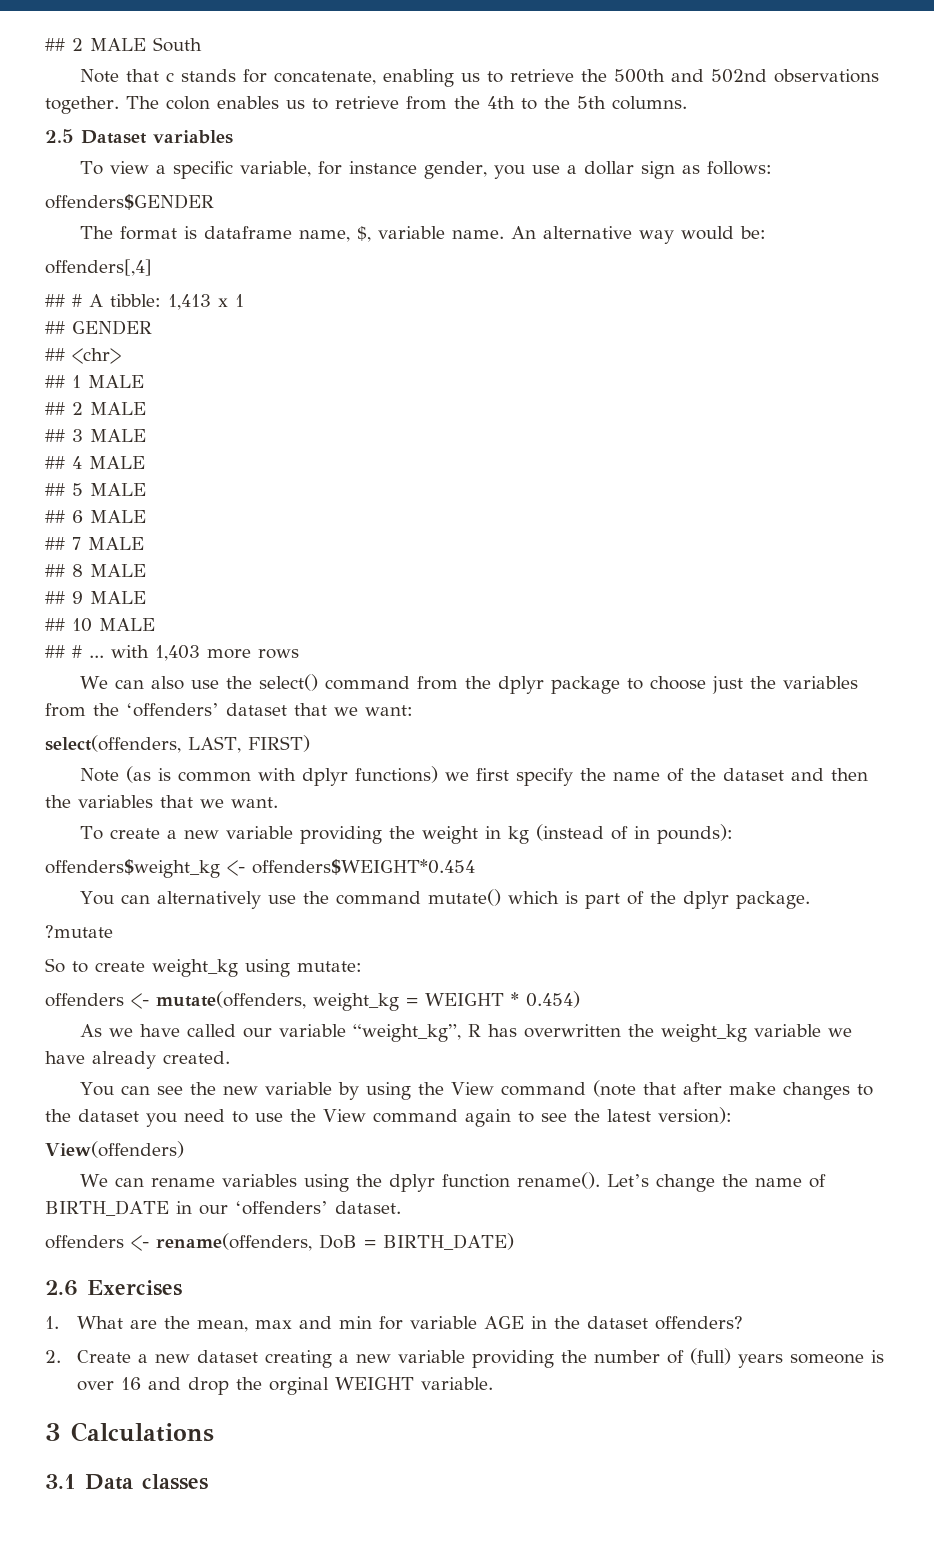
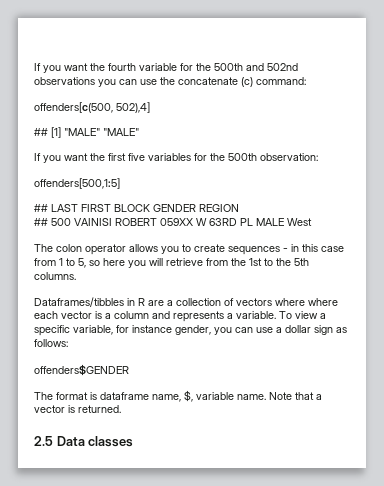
- ## 2 MALE South
- Note that c stands for concatenate, enabling us to retrieve the 500th and 502nd observations together. The colon enables us to retrieve from the 4th to the 5th columns.
+ If you want the fourth variable for the 500th and 502nd observations you can use the concatenate (c) command:
+ offenders[c(500, 502),4]
+ ## [1] "MALE" "MALE"
+ If you want the first five variables for the 500th observation:
+ offenders[500,1:5]
+ ## LAST FIRST BLOCK GENDER REGION
+ ## 500 VAINISI ROBERT 059XX W 63RD PL MALE West
+ The colon operator allows you to create sequences - in this case from 1 to 5, so here you will retrieve from the 1st to the 5th columns.
- 2.5 Dataset variables
- To view a specific variable, for instance gender, you use a dollar sign as follows:
+ Dataframes/tibbles in R are a collection of vectors where where each vector is a column and represents a variable. To view a specific variable, for instance gender, you can use a dollar sign as follows:
- An alternative way would be:
- offenders[,4]
- ## # A tibble: 1,413 x 1
- ## GENDER
- ## <chr>
- ## 1 MALE
- ## 2 MALE
- ## 3 MALE
- ## 4 MALE
- ## 5 MALE
- ## 6 MALE
- ## 7 MALE
- ## 8 MALE
- ## 9 MALE
- ## 10 MALE
- ## # ... with 1,403 more rows
- We can also use the select() command from the dplyr package to choose just the variables from the ‘offenders’ dataset that we want:
- select(offenders, LAST, FIRST)
- Note (as is common with dplyr functions) we first specify the name of the dataset and then the variables that we want.
- To create a new variable providing the weight in kg (instead of in pounds):
- offenders$weight_kg <- offenders$WEIGHT*0.454
- You can alternatively use the command mutate() which is part of the dplyr package.
- ?mutate
- So to create weight_kg using mutate:
- offenders <- mutate(offenders, weight_kg = WEIGHT * 0.454)
- As we have called our variable “weight_kg”, R has overwritten the weight_kg variable we have already created.
- You can see the new variable by using the View command (note that after make changes to the dataset you need to use the View command again to see the latest version):
- View(offenders)
- We can rename variables using the dplyr function rename(). Let’s change the name of BIRTH_DATE in our ‘offenders’ dataset.
- offenders <- rename(offenders, DoB = BIRTH_DATE)
- 2.6 Exercises
- 1. What are the mean, max and min for variable AGE in the dataset offenders?
- 2. Create a new dataset creating a new variable providing the number of (full) years someone is over 16 and drop the orginal WEIGHT variable.
- 3 Calculations
- 3.1 Data classes
+ Note that a vector is returned.
+ 2.5 Data classes

